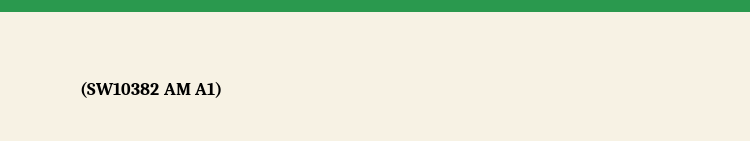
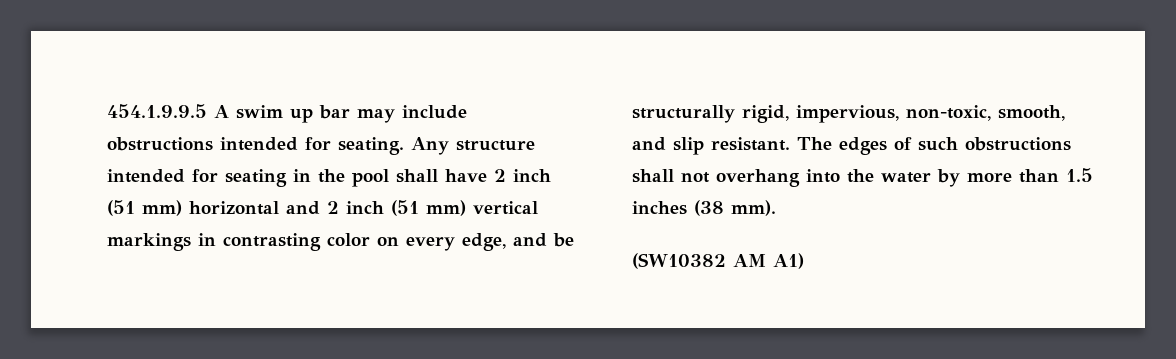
+ 454.1.9.9.5 A swim up bar may include obstructions intended for seating. Any structure intended for seating in the pool shall have 2 inch (51 mm) horizontal and 2 inch (51 mm) vertical markings in contrasting color on every edge, and be structurally rigid, impervious, non-toxic, smooth, and slip resistant. The edges of such obstructions shall not overhang into the water by more than 1.5 inches (38 mm).

